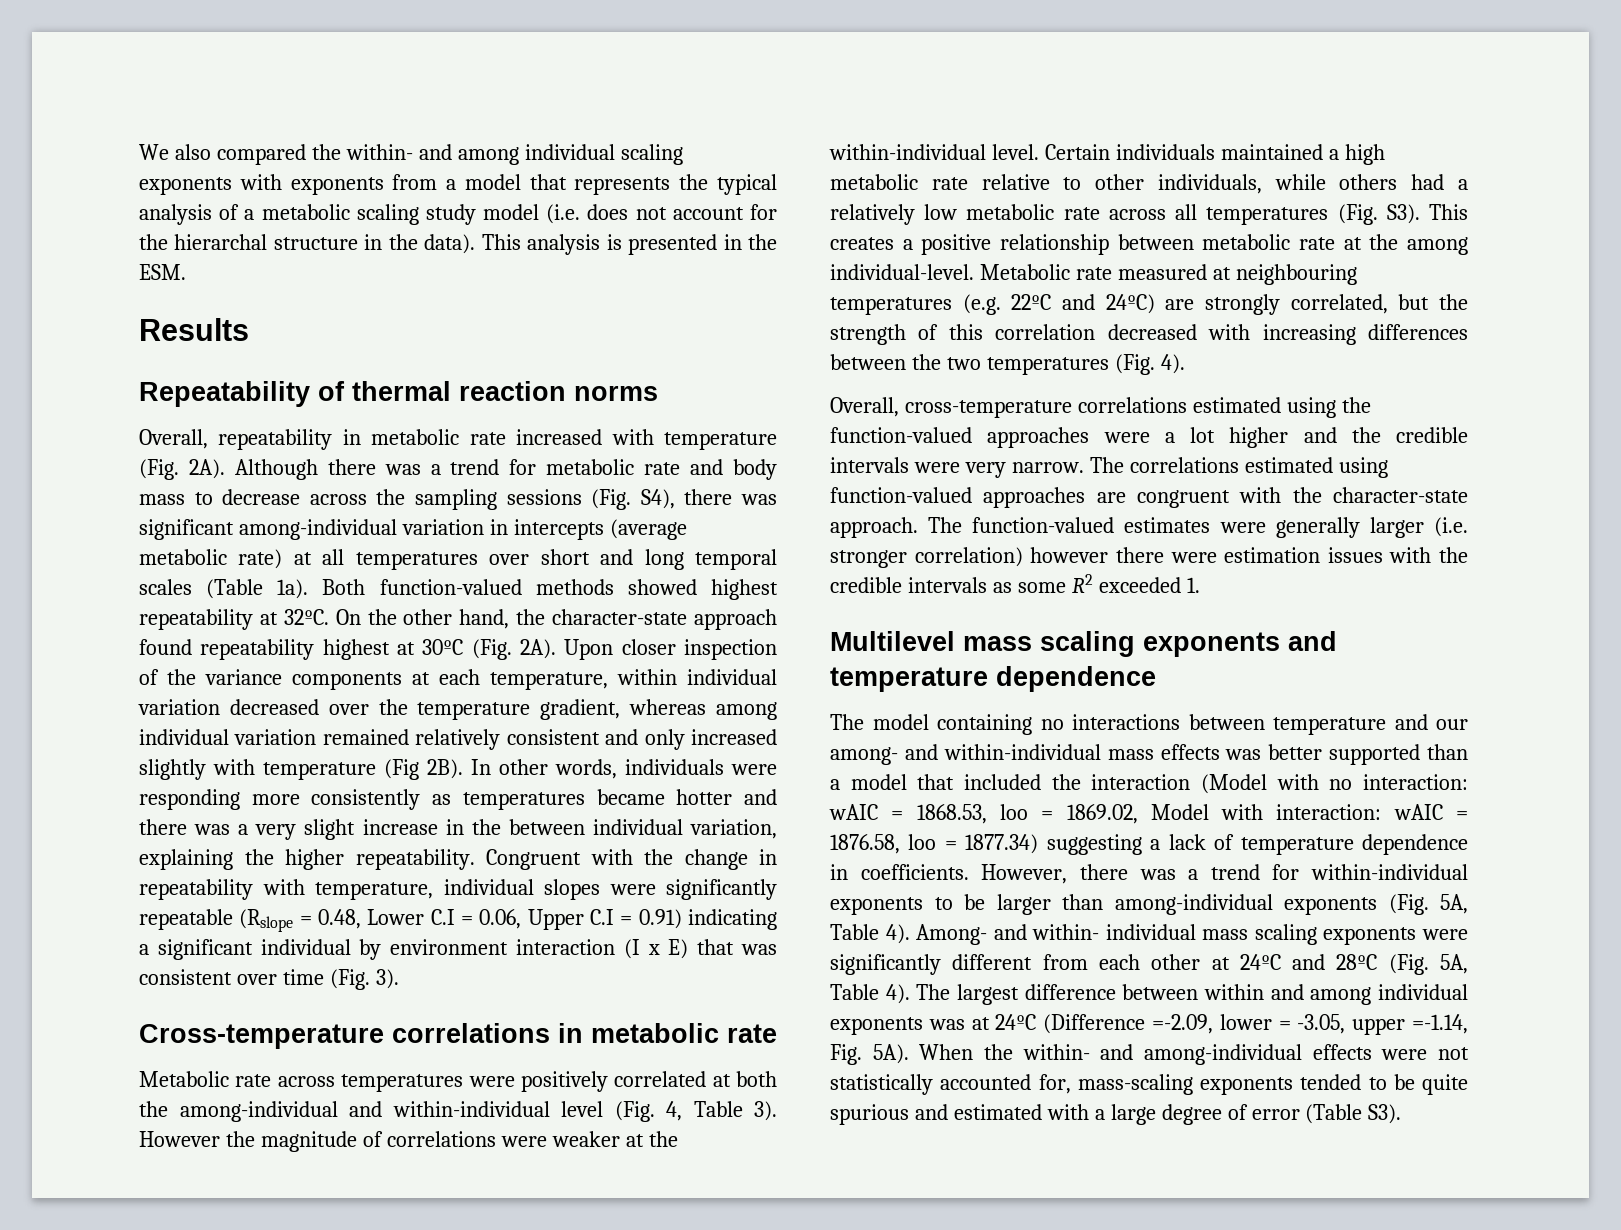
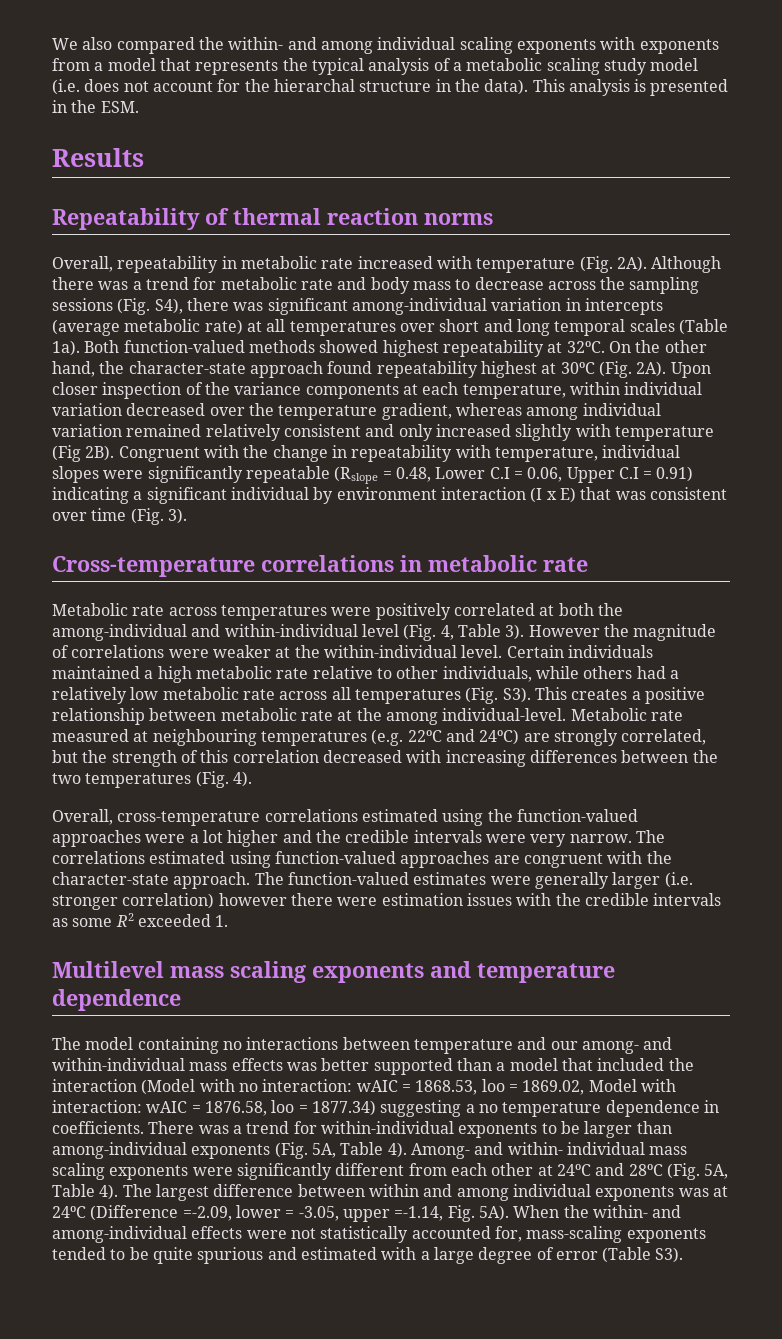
- In other words, individuals were responding more consistently as temperatures became hotter and there was a very slight increase in the between individual variation, explaining the higher repeatability.
- The model containing no interactions between temperature and our among- and within-individual mass effects was better supported than a model that included the interaction (Model with no interaction: wAIC = 1868.53, loo = 1869.02, Model with interaction: wAIC = 1876.58, loo = 1877.34) suggesting a lack of temperature dependence in coefficients.
+ The model containing no interactions between temperature and our among- and within-individual mass effects was better supported than a model that included the interaction (Model with no interaction: wAIC = 1868.53, loo = 1869.02, Model with interaction: wAIC = 1876.58, loo = 1877.34) suggesting a no temperature dependence in coefficients.
- However, there was a trend for within-individual exponents to be larger than among-individual exponents (Fig. 5A, Table 4).
+ There was a trend for within-individual exponents to be larger than among-individual exponents (Fig. 5A, Table 4).

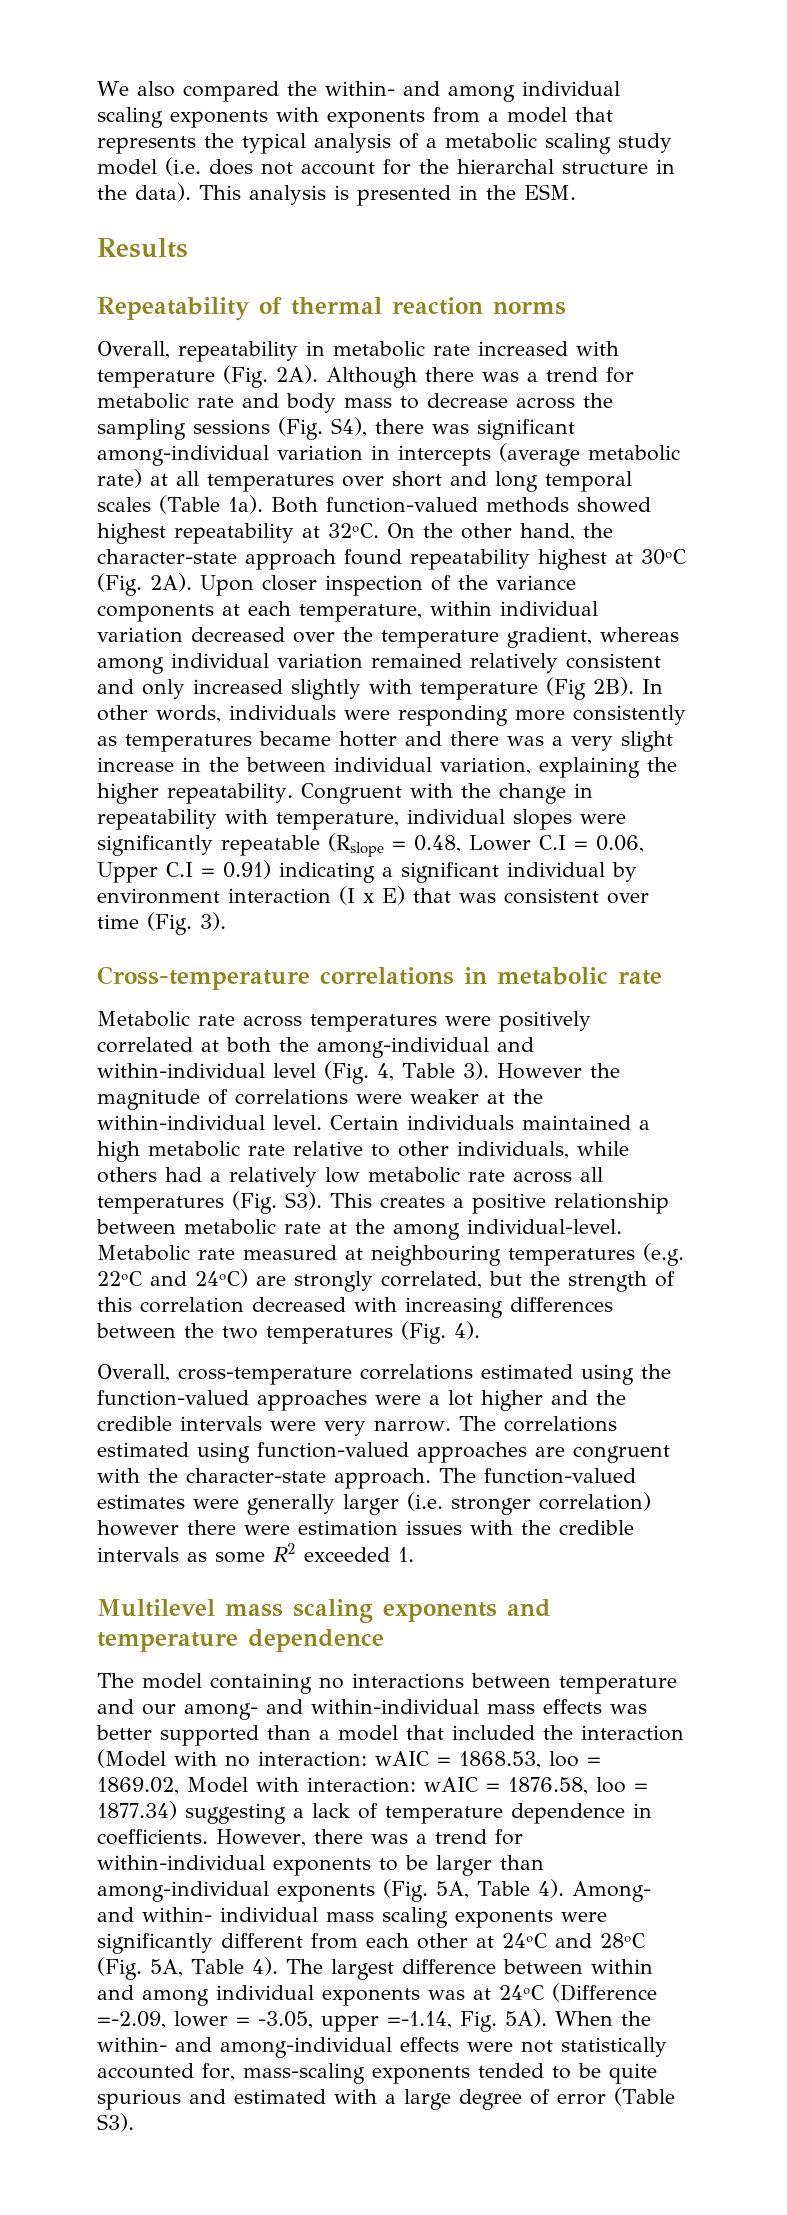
+ In other words, individuals were responding more consistently as temperatures became hotter and there was a very slight increase in the between individual variation, explaining the higher repeatability.
- The model containing no interactions between temperature and our among- and within-individual mass effects was better supported than a model that included the interaction (Model with no interaction: wAIC = 1868.53, loo = 1869.02, Model with interaction: wAIC = 1876.58, loo = 1877.34) suggesting a no temperature dependence in coefficients.
+ The model containing no interactions between temperature and our among- and within-individual mass effects was better supported than a model that included the interaction (Model with no interaction: wAIC = 1868.53, loo = 1869.02, Model with interaction: wAIC = 1876.58, loo = 1877.34) suggesting a lack of temperature dependence in coefficients.
- There was a trend for within-individual exponents to be larger than among-individual exponents (Fig. 5A, Table 4).
+ However, there was a trend for within-individual exponents to be larger than among-individual exponents (Fig. 5A, Table 4).

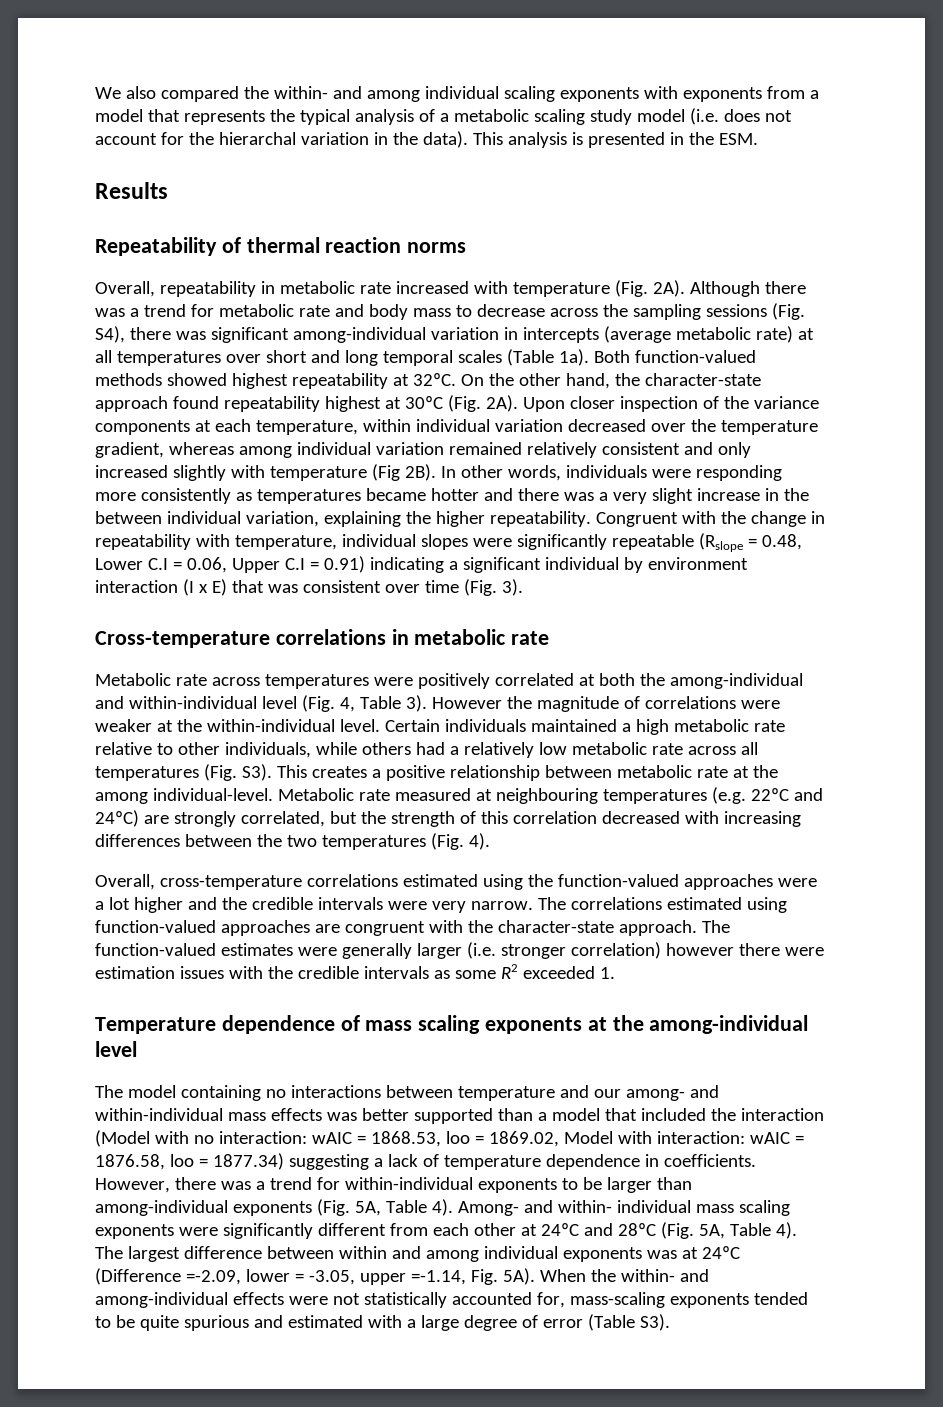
- We also compared the within- and among individual scaling exponents with exponents from a model that represents the typical analysis of a metabolic scaling study model (i.e. does not account for the hierarchal structure in the data).
+ We also compared the within- and among individual scaling exponents with exponents from a model that represents the typical analysis of a metabolic scaling study model (i.e. does not account for the hierarchal variation in the data).
- Multilevel mass scaling exponents and temperature dependence
+ Temperature dependence of mass scaling exponents at the among-individual level

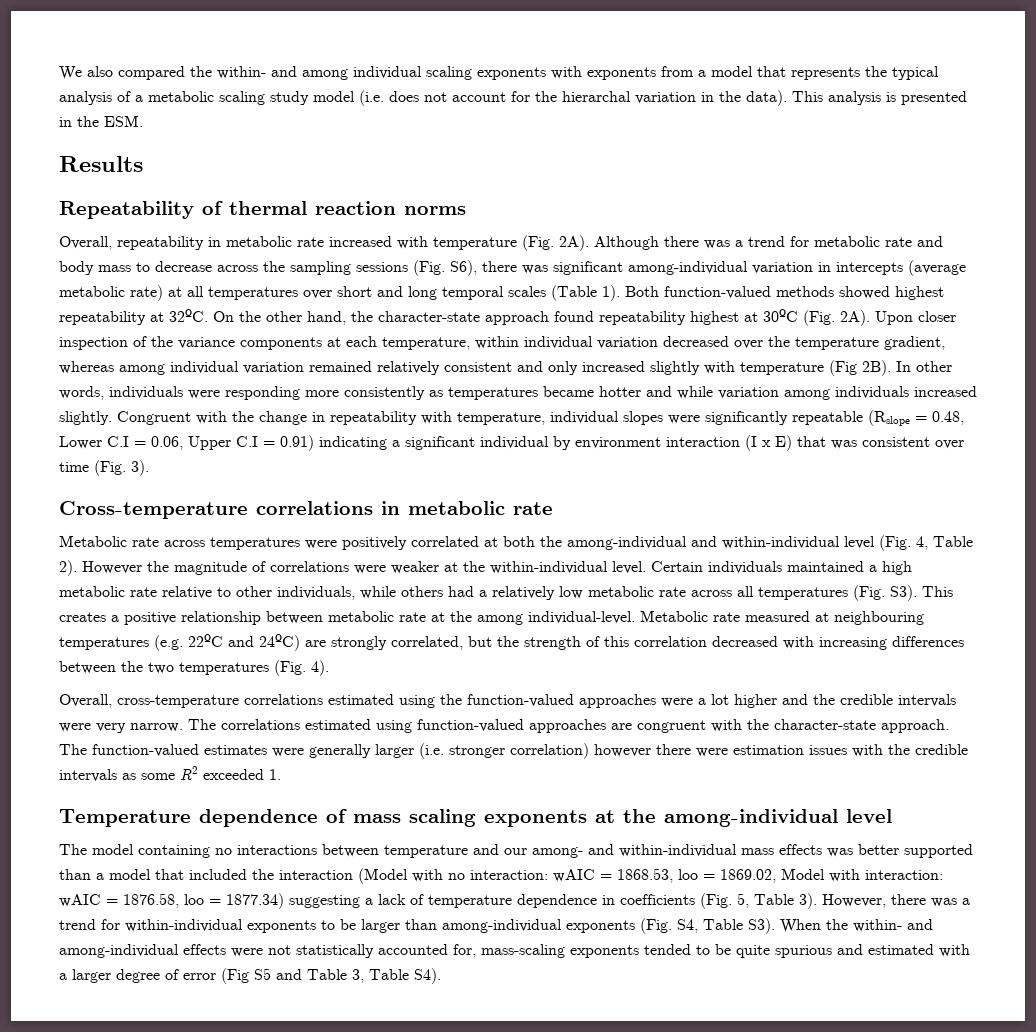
- Although there was a trend for metabolic rate and body mass to decrease across the sampling sessions (Fig. S4), there was significant among-individual variation in intercepts (average metabolic rate) at all temperatures over short and long temporal scales (Table 1a).
+ Although there was a trend for metabolic rate and body mass to decrease across the sampling sessions (Fig. S6), there was significant among-individual variation in intercepts (average metabolic rate) at all temperatures over short and long temporal scales (Table 1).
- In other words, individuals were responding more consistently as temperatures became hotter and there was a very slight increase in the between individual variation, explaining the higher repeatability.
+ In other words, individuals were responding more consistently as temperatures became hotter and while variation among individuals increased slightly.
- Metabolic rate across temperatures were positively correlated at both the among-individual and within-individual level (Fig. 4, Table 3).
+ Metabolic rate across temperatures were positively correlated at both the among-individual and within-individual level (Fig. 4, Table 2).
- The model containing no interactions between temperature and our among- and within-individual mass effects was better supported than a model that included the interaction (Model with no interaction: wAIC = 1868.53, loo = 1869.02, Model with interaction: wAIC = 1876.58, loo = 1877.34) suggesting a lack of temperature dependence in coefficients.
+ The model containing no interactions between temperature and our among- and within-individual mass effects was better supported than a model that included the interaction (Model with no interaction: wAIC = 1868.53, loo = 1869.02, Model with interaction: wAIC = 1876.58, loo = 1877.34) suggesting a lack of temperature dependence in coefficients (Fig. 5, Table 3).
- However, there was a trend for within-individual exponents to be larger than among-individual exponents (Fig. 5A, Table 4). Among- and within- individual mass scaling exponents were significantly different from each other at 24ºC and 28ºC (Fig. 5A, Table 4). The largest difference between within and among individual exponents was at 24ºC (Difference =-2.09, lower = -3.05, upper =-1.14, Fig. 5A). When the within- and among-individual effects were not statistically accounted for, mass-scaling exponents tended to be quite spurious and estimated with a large degree of error (Table S3).
+ However, there was a trend for within-individual exponents to be larger than among-individual exponents (Fig. S4, Table S3). When the within- and among-individual effects were not statistically accounted for, mass-scaling exponents tended to be quite spurious and estimated with a larger degree of error (Fig S5 and Table 3, Table S4).

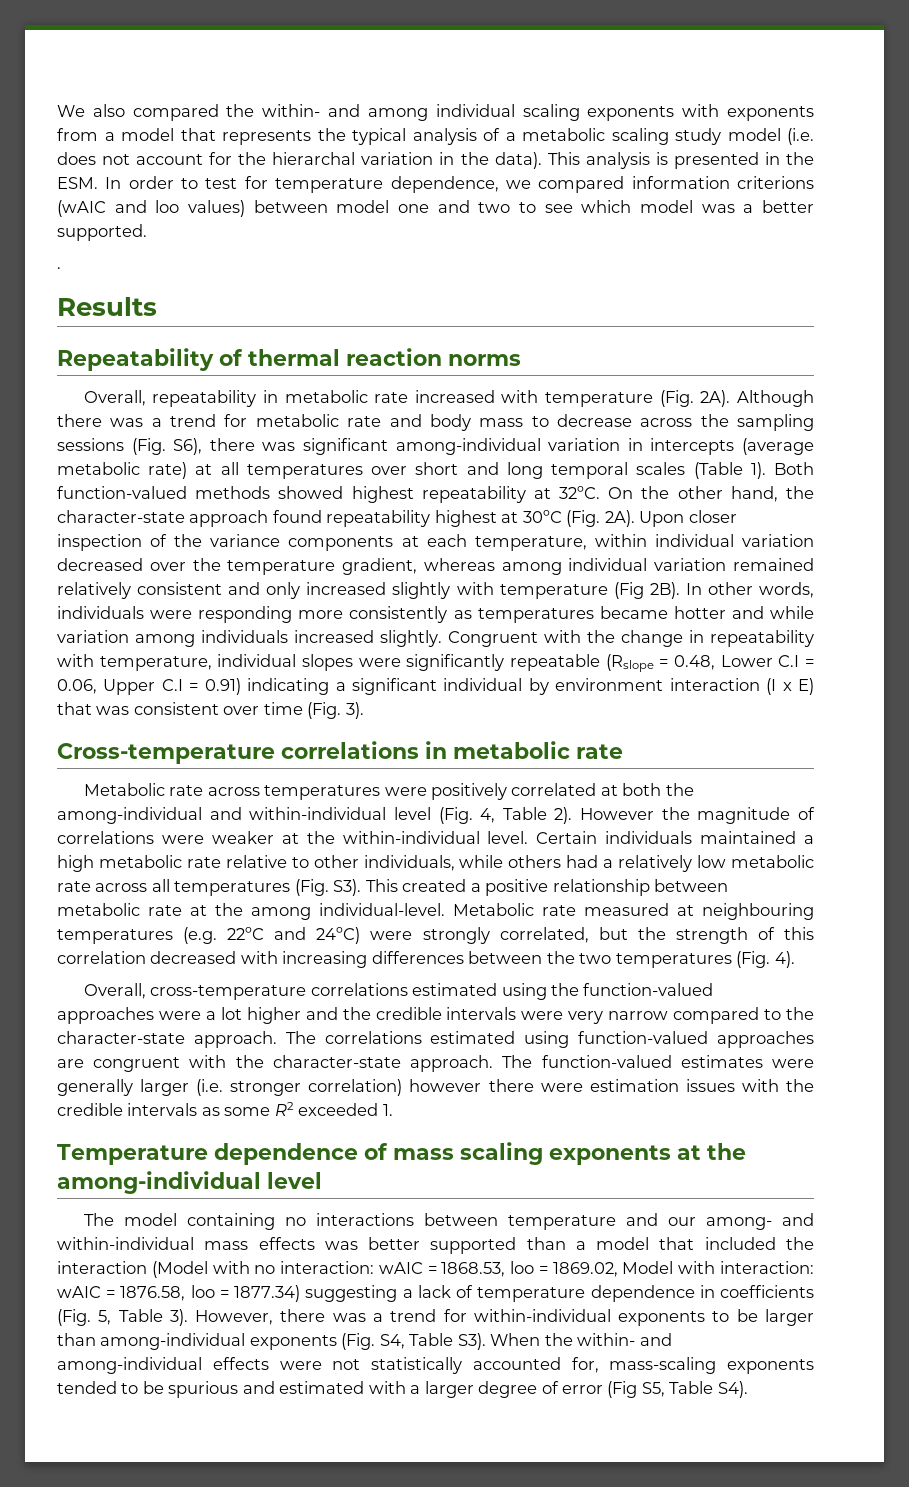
- This analysis is presented in the ESM.
+ This analysis is presented in the ESM. In order to test for temperature dependence, we compared information criterions (wAIC and loo values) between model one and two to see which model was a better supported.
+ .
- Certain individuals maintained a high metabolic rate relative to other individuals, while others had a relatively low metabolic rate across all temperatures (Fig. S3). This creates a positive relationship between metabolic rate at the among individual-level.
+ Certain individuals maintained a high metabolic rate relative to other individuals, while others had a relatively low metabolic rate across all temperatures (Fig. S3). This created a positive relationship between metabolic rate at the among individual-level.
- Metabolic rate measured at neighbouring temperatures (e.g. 22ºC and 24ºC) are strongly correlated, but the strength of this correlation decreased with increasing differences between the two temperatures (Fig. 4).
+ Metabolic rate measured at neighbouring temperatures (e.g. 22ºC and 24ºC) were strongly correlated, but the strength of this correlation decreased with increasing differences between the two temperatures (Fig. 4).
- Overall, cross-temperature correlations estimated using the function-valued approaches were a lot higher and the credible intervals were very narrow.
+ Overall, cross-temperature correlations estimated using the function-valued approaches were a lot higher and the credible intervals were very narrow compared to the character-state approach.
- However, there was a trend for within-individual exponents to be larger than among-individual exponents (Fig. S4, Table S3). When the within- and among-individual effects were not statistically accounted for, mass-scaling exponents tended to be quite spurious and estimated with a larger degree of error (Fig S5 and Table 3, Table S4).
+ However, there was a trend for within-individual exponents to be larger than among-individual exponents (Fig. S4, Table S3). When the within- and among-individual effects were not statistically accounted for, mass-scaling exponents tended to be spurious and estimated with a larger degree of error (Fig S5, Table S4).

